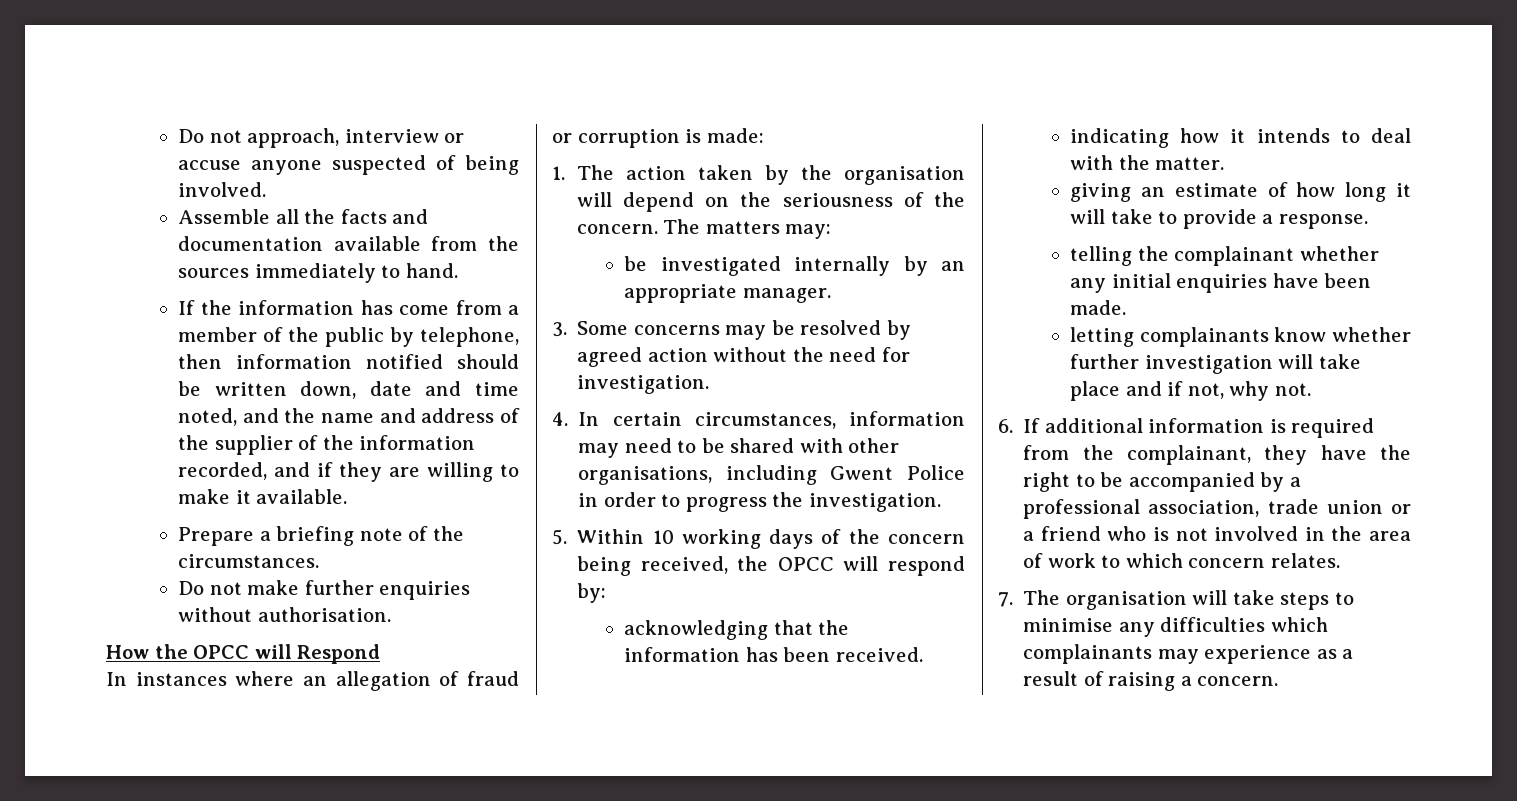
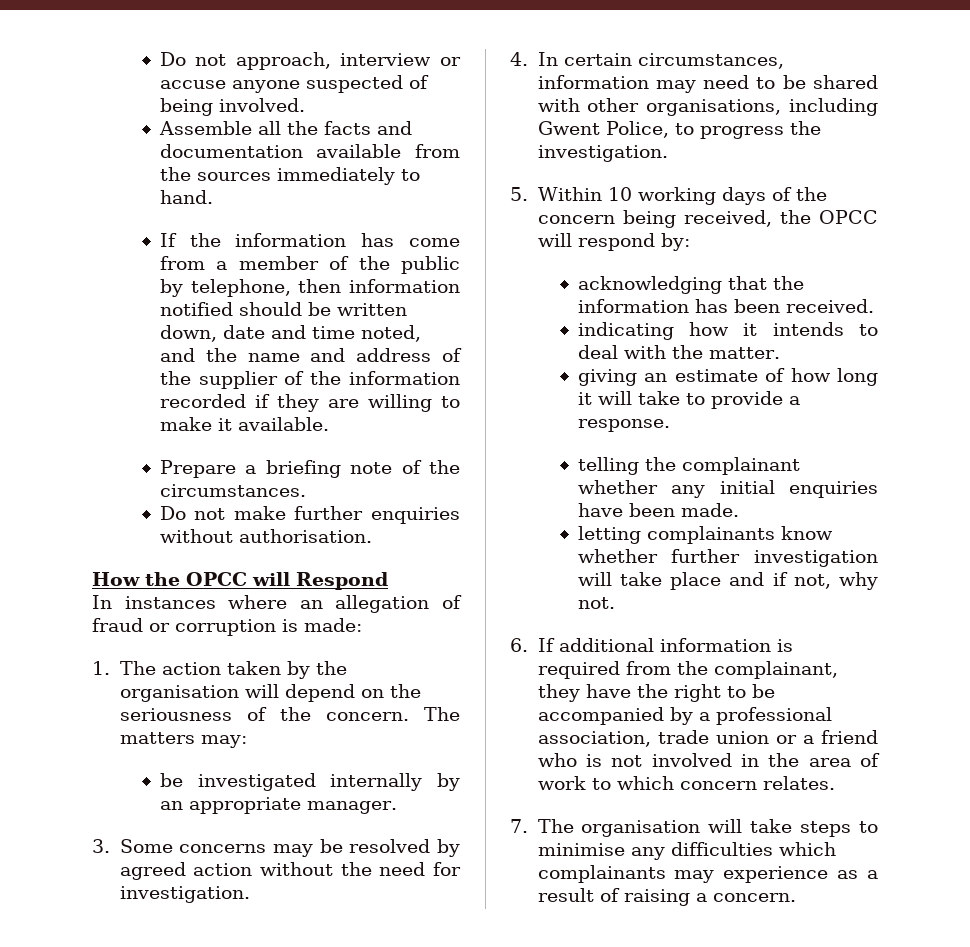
- If the information has come from a member of the public by telephone, then information notified should be written down, date and time noted, and the name and address of the supplier of the information recorded, and if they are willing to make it available.
+ If the information has come from a member of the public by telephone, then information notified should be written down, date and time noted, and the name and address of the supplier of the information recorded if they are willing to make it available.
- 4. In certain circumstances, information may need to be shared with other organisations, including Gwent Police in order to progress the investigation.
+ 4. In certain circumstances, information may need to be shared with other organisations, including Gwent Police, to progress the investigation.

